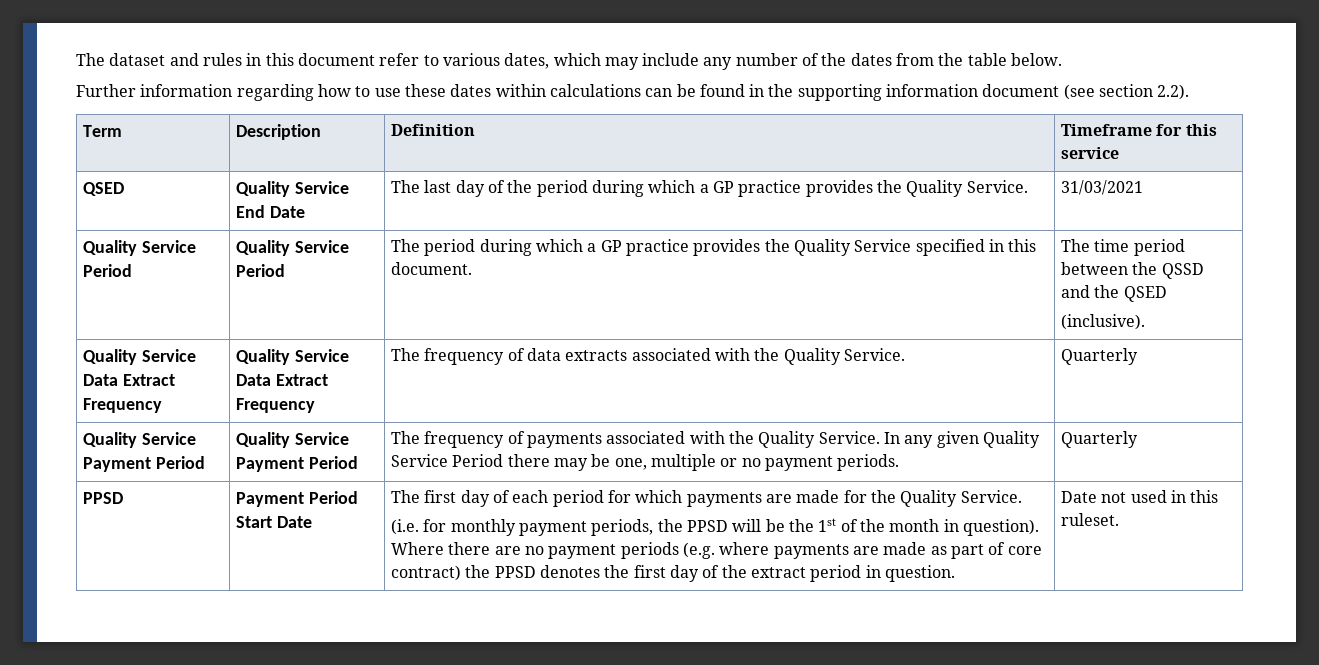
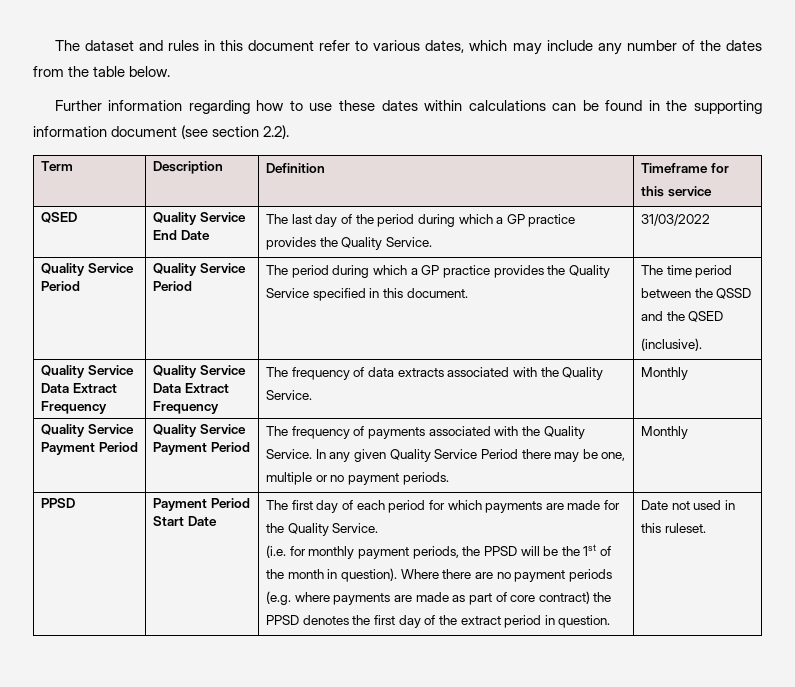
- QSED | Quality Service End Date | The last day of the period during which a GP practice provides the Quality Service. | 31/03/2021
+ QSED | Quality Service End Date | The last day of the period during which a GP practice provides the Quality Service. | 31/03/2022
- Quality Service Data Extract Frequency | Quality Service Data Extract Frequency | The frequency of data extracts associated with the Quality Service. | Quarterly
+ Quality Service Data Extract Frequency | Quality Service Data Extract Frequency | The frequency of data extracts associated with the Quality Service. | Monthly
- Quality Service Payment Period | Quality Service Payment Period | The frequency of payments associated with the Quality Service. In any given Quality Service Period there may be one, multiple or no payment periods. | Quarterly
+ Quality Service Payment Period | Quality Service Payment Period | The frequency of payments associated with the Quality Service. In any given Quality Service Period there may be one, multiple or no payment periods. | Monthly

